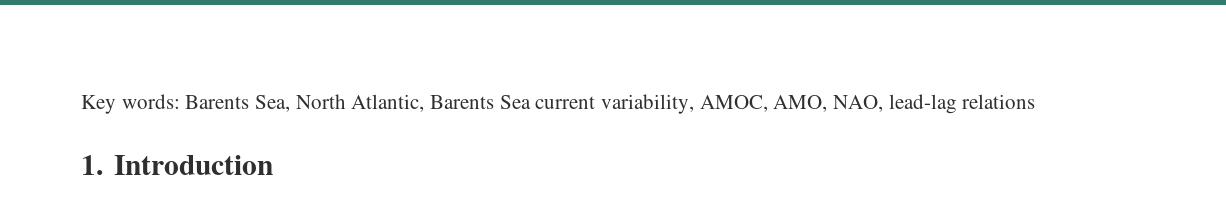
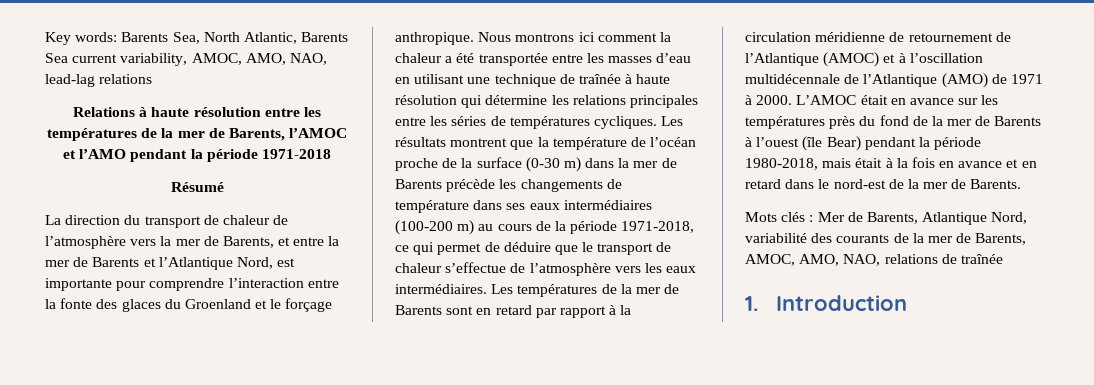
+ Relations à haute résolution entre les températures de la mer de Barents, l’AMOC et l’AMO pendant la période 1971-2018
+ Résumé
+ La direction du transport de chaleur de l’atmosphère vers la mer de Barents, et entre la mer de Barents et l’Atlantique Nord, est importante pour comprendre l’interaction entre la fonte des glaces du Groenland et le forçage anthropique. Nous montrons ici comment la chaleur a été transportée entre les masses d’eau en utilisant une technique de traînée à haute résolution qui détermine les relations principales entre les séries de températures cycliques. Les résultats montrent que la température de l’océan proche de la surface (0-30 m) dans la mer de Barents précède les changements de température dans ses eaux intermédiaires (100-200 m) au cours de la période 1971-2018, ce qui permet de déduire que le transport de chaleur s’effectue de l’atmosphère vers les eaux intermédiaires. Les températures de la mer de Barents sont en retard par rapport à la circulation méridienne de retournement de l’Atlantique (AMOC) et à l’oscillation multidécennale de l’Atlantique (AMO) de 1971 à 2000. L’AMOC était en avance sur les températures près du fond de la mer de Barents à l’ouest (île Bear) pendant la période 1980-2018, mais était à la fois en avance et en retard dans le nord-est de la mer de Barents.
+ Mots clés : Mer de Barents, Atlantique Nord, variabilité des courants de la mer de Barents, AMOC, AMO, NAO, relations de traînée

